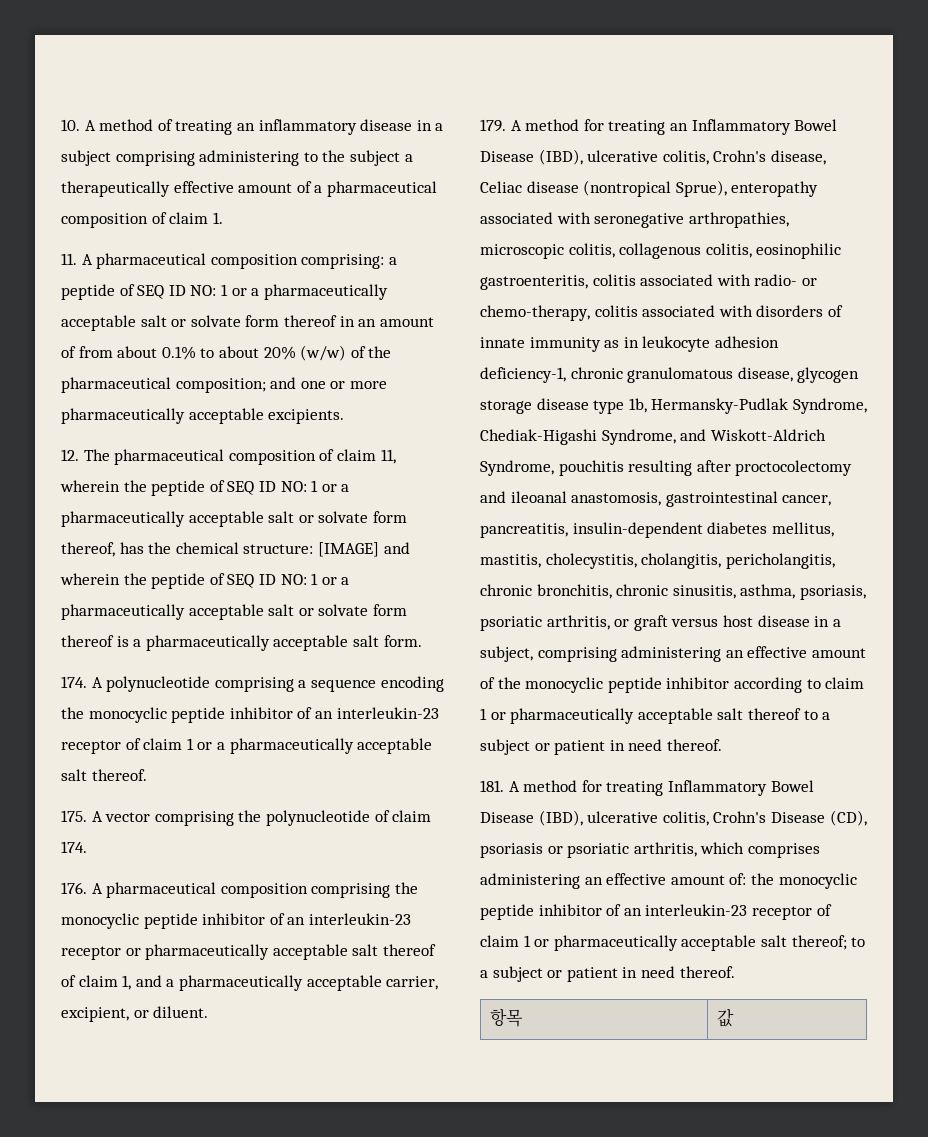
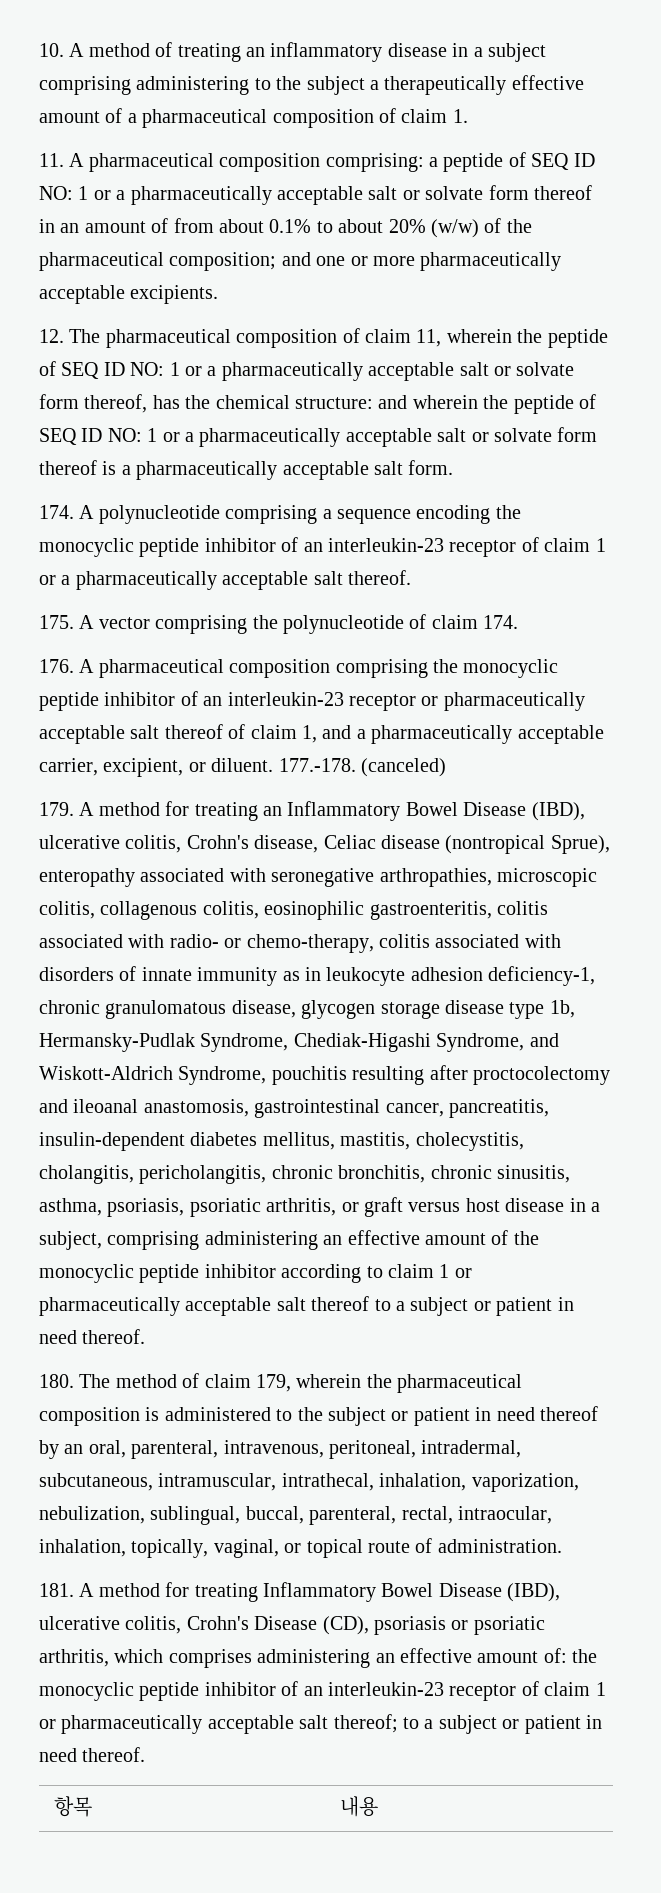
- 12. The pharmaceutical composition of claim 11, wherein the peptide of SEQ ID NO: 1 or a pharmaceutically acceptable salt or solvate form thereof, has the chemical structure: [IMAGE] and wherein the peptide of SEQ ID NO: 1 or a pharmaceutically acceptable salt or solvate form thereof is a pharmaceutically acceptable salt form.
+ 12. The pharmaceutical composition of claim 11, wherein the peptide of SEQ ID NO: 1 or a pharmaceutically acceptable salt or solvate form thereof, has the chemical structure: and wherein the peptide of SEQ ID NO: 1 or a pharmaceutically acceptable salt or solvate form thereof is a pharmaceutically acceptable salt form.
+ 177.-178. (canceled)
+ 180. The method of claim 179, wherein the pharmaceutical composition is administered to the subject or patient in need thereof by an oral, parenteral, intravenous, peritoneal, intradermal, subcutaneous, intramuscular, intrathecal, inhalation, vaporization, nebulization, sublingual, buccal, parenteral, rectal, intraocular, inhalation, topically, vaginal, or topical route of administration.
- 항목 | 값
+ 항목 | 내용

